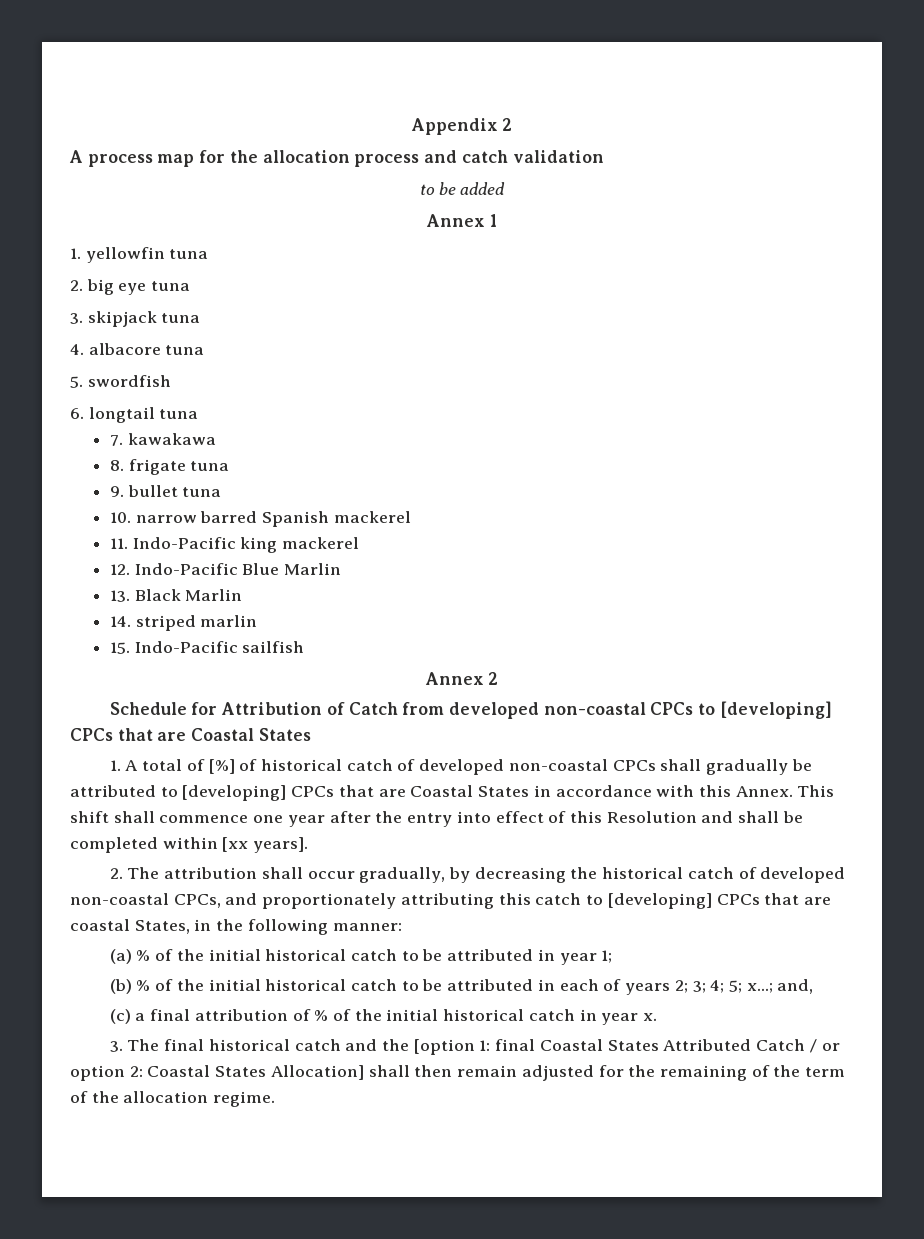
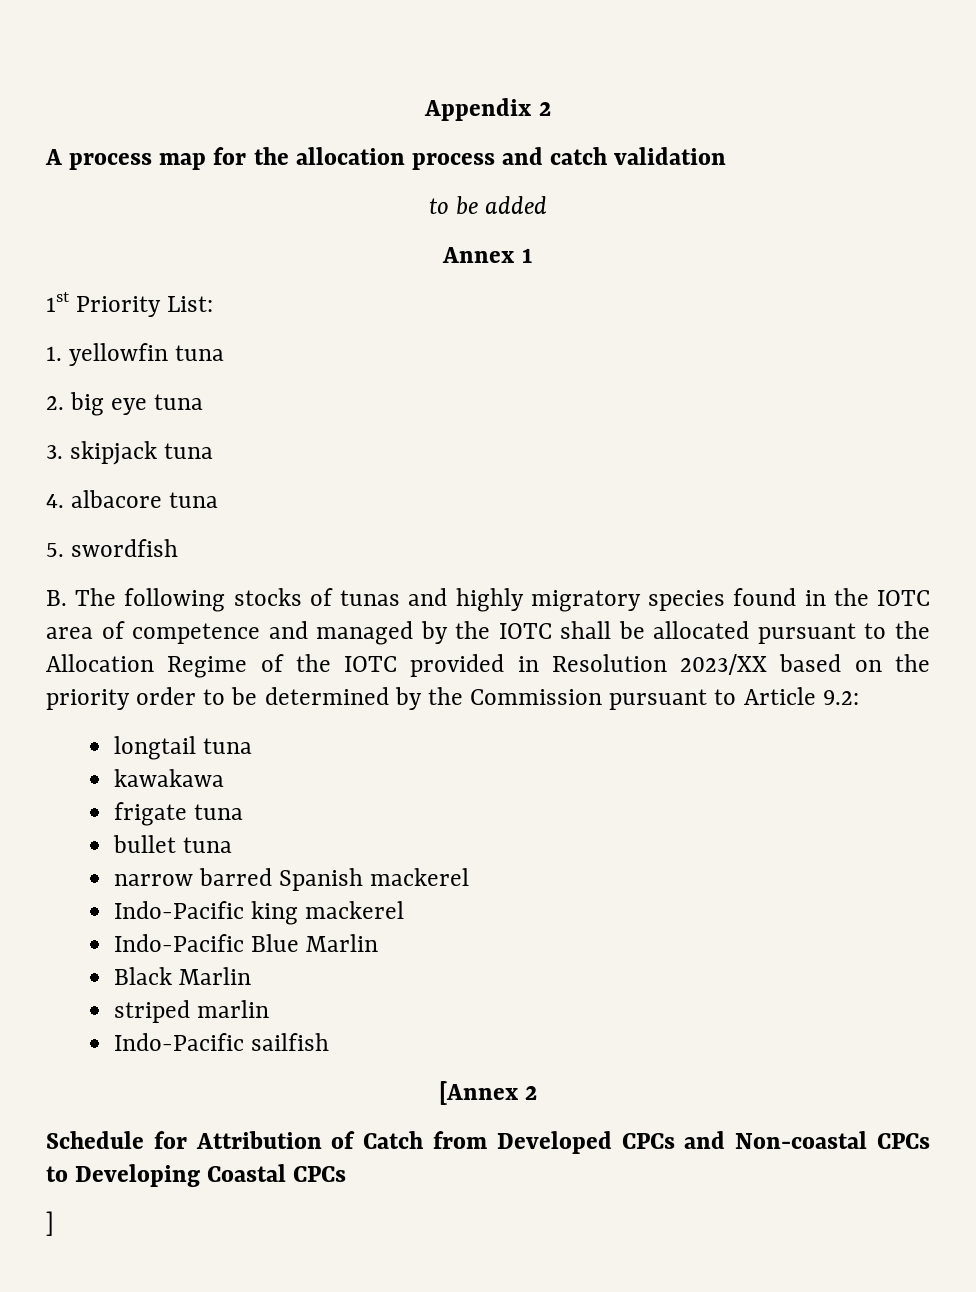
+ 1st Priority List:
- 6. longtail tuna
+ B. The following stocks of tunas and highly migratory species found in the IOTC area of competence and managed by the IOTC shall be allocated pursuant to the Allocation Regime of the IOTC provided in Resolution 2023/XX based on the priority order to be determined by the Commission pursuant to Article 9.2:
+ longtail tuna
- 7. kawakawa
+ kawakawa
- 8. frigate tuna
+ frigate tuna
- 9. bullet tuna
+ bullet tuna
- 10. narrow barred Spanish mackerel
+ narrow barred Spanish mackerel
- 11. Indo-Pacific king mackerel
+ Indo-Pacific king mackerel
- 12. Indo-Pacific Blue Marlin
+ Indo-Pacific Blue Marlin
- 13. Black Marlin
+ Black Marlin
- 14. striped marlin
+ striped marlin
- 15. Indo-Pacific sailfish
+ Indo-Pacific sailfish
- Annex 2
+ [Annex 2
- Schedule for Attribution of Catch from developed non-coastal CPCs to [developing] CPCs that are Coastal States
- 1. A total of [%] of historical catch of developed non-coastal CPCs shall gradually be attributed to [developing] CPCs that are Coastal States in accordance with this Annex. This shift shall commence one year after the entry into effect of this Resolution and shall be completed within [xx years].
- 2. The attribution shall occur gradually, by decreasing the historical catch of developed non-coastal CPCs, and proportionately attributing this catch to [developing] CPCs that are coastal States, in the following manner:
- (a) % of the initial historical catch to be attributed in year 1;
- (b) % of the initial historical catch to be attributed in each of years 2; 3; 4; 5; x...; and,
- (c) a final attribution of % of the initial historical catch in year x.
- 3. The final historical catch and the [option 1: final Coastal States Attributed Catch / or option 2: Coastal States Allocation] shall then remain adjusted for the remaining of the term of the allocation regime.
+ Schedule for Attribution of Catch from Developed CPCs and Non-coastal CPCs to Developing Coastal CPCs
+ ]

